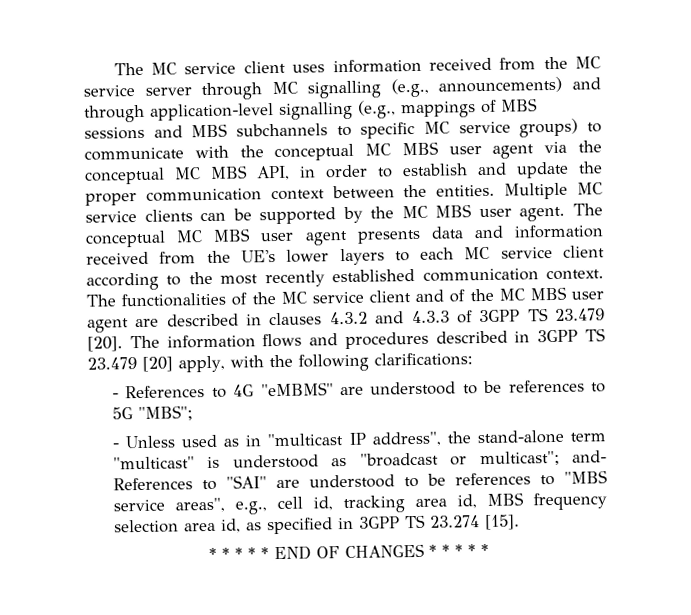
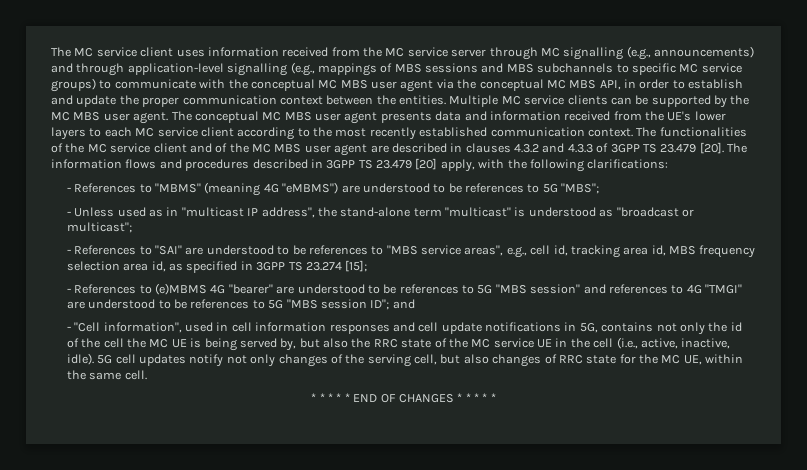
- - References to 4G "eMBMS" are understood to be references to 5G "MBS";
+ - References to "MBMS" (meaning 4G "eMBMS") are understood to be references to 5G "MBS";
- - Unless used as in "multicast IP address", the stand-alone term "multicast" is understood as "broadcast or multicast"; and- References to "SAI" are understood to be references to "MBS service areas", e.g., cell id, tracking area id, MBS frequency selection area id, as specified in 3GPP TS 23.274 [15].
+ - Unless used as in "multicast IP address", the stand-alone term "multicast" is understood as "broadcast or multicast";
+ - References to "SAI" are understood to be references to "MBS service areas", e.g., cell id, tracking area id, MBS frequency selection area id, as specified in 3GPP TS 23.274 [15];
+ - References to (e)MBMS 4G "bearer" are understood to be references to 5G "MBS session" and references to 4G "TMGI" are understood to be references to 5G "MBS session ID"; and
+ - "Cell information", used in cell information responses and cell update notifications in 5G, contains not only the id of the cell the MC UE is being served by, but also the RRC state of the MC service UE in the cell (i.e., active, inactive, idle). 5G cell updates notify not only changes of the serving cell, but also changes of RRC state for the MC UE, within the same cell.

